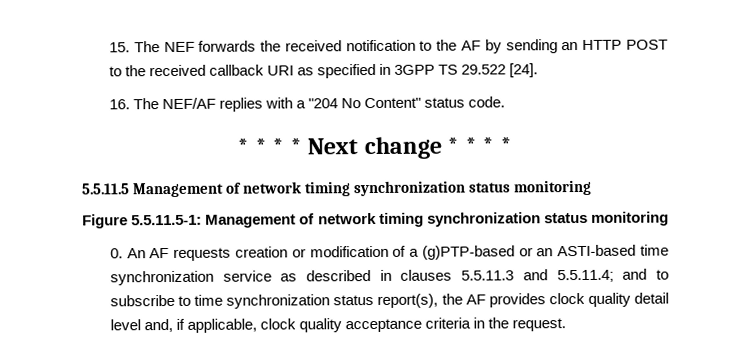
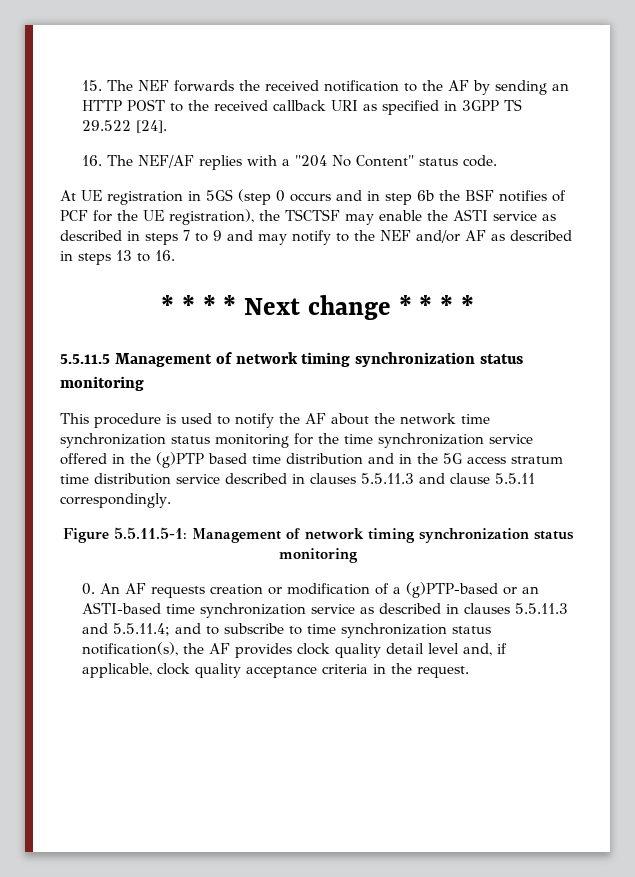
+ At UE registration in 5GS (step 0 occurs and in step 6b the BSF notifies of PCF for the UE registration), the TSCTSF may enable the ASTI service as described in steps 7 to 9 and may notify to the NEF and/or AF as described in steps 13 to 16.
+ This procedure is used to notify the AF about the network time synchronization status monitoring for the time synchronization service offered in the (g)PTP based time distribution and in the 5G access stratum time distribution service described in clauses 5.5.11.3 and clause 5.5.11 correspondingly.
- 0. An AF requests creation or modification of a (g)PTP-based or an ASTI-based time synchronization service as described in clauses 5.5.11.3 and 5.5.11.4; and to subscribe to time synchronization status report(s), the AF provides clock quality detail level and, if applicable, clock quality acceptance criteria in the request.
+ 0. An AF requests creation or modification of a (g)PTP-based or an ASTI-based time synchronization service as described in clauses 5.5.11.3 and 5.5.11.4; and to subscribe to time synchronization status notification(s), the AF provides clock quality detail level and, if applicable, clock quality acceptance criteria in the request.

